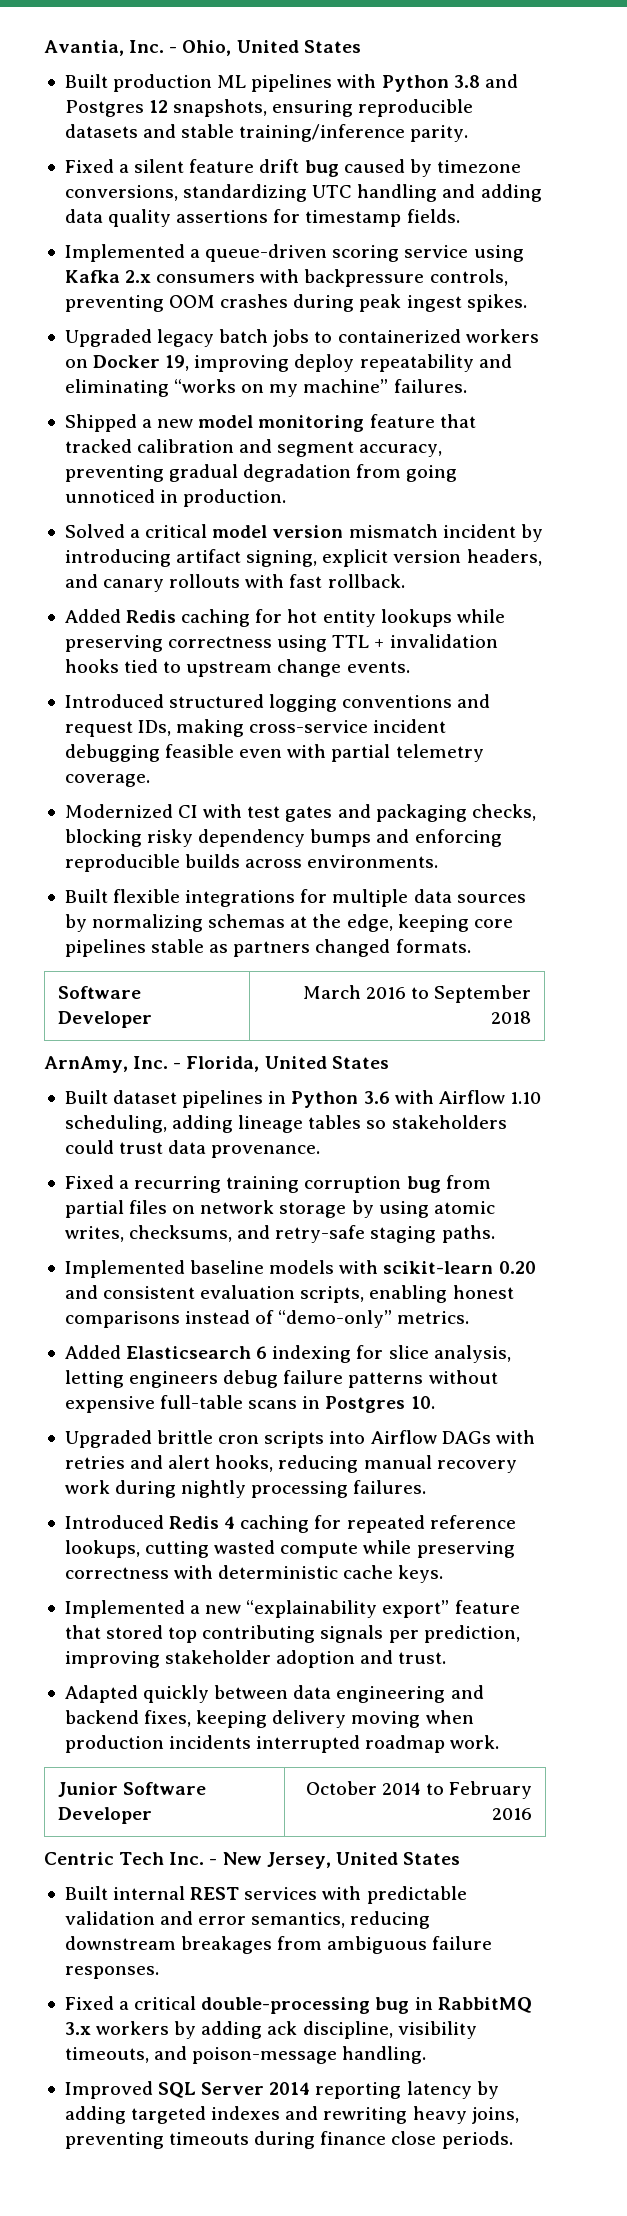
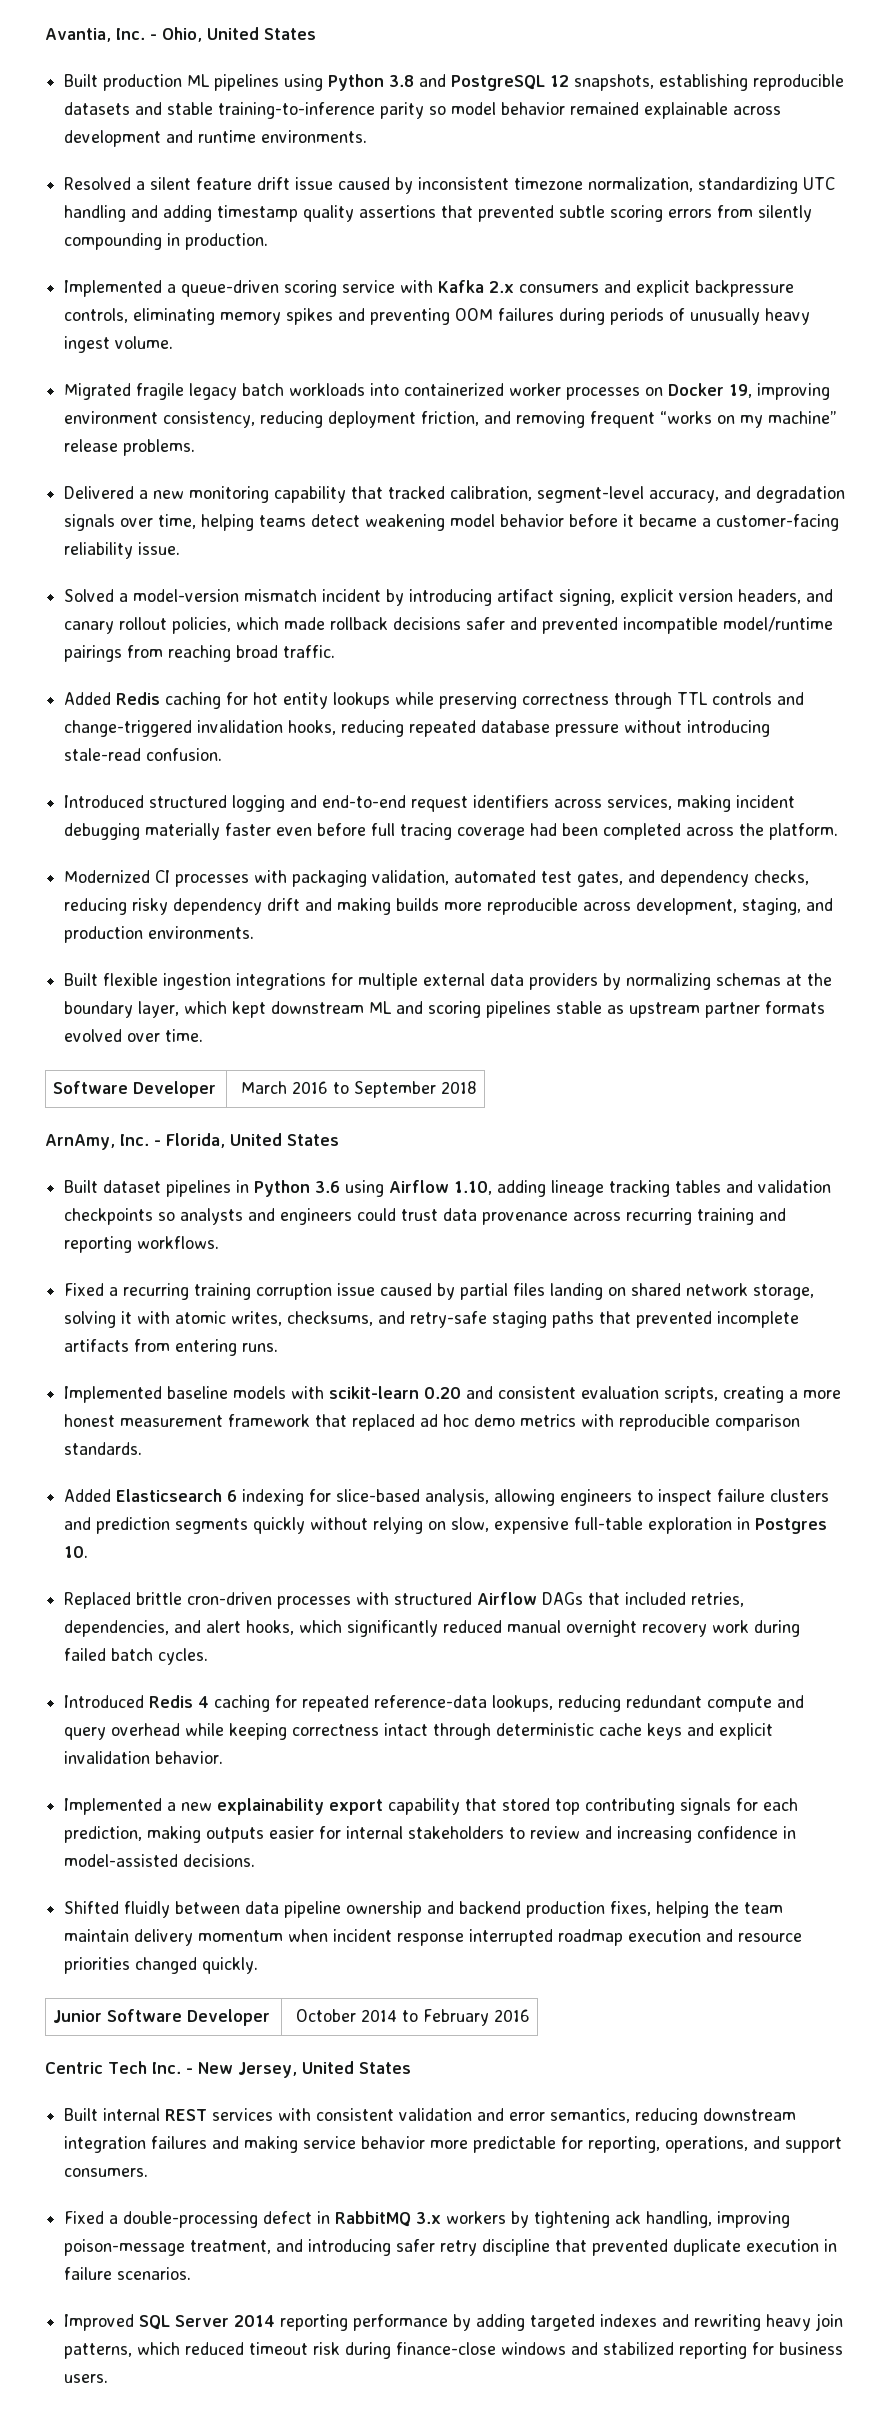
- Built production ML pipelines with Python 3.8 and Postgres 12 snapshots, ensuring reproducible datasets and stable training/inference parity.
- Fixed a silent feature drift bug caused by timezone conversions, standardizing UTC handling and adding data quality assertions for timestamp fields.
+ Built production ML pipelines using Python 3.8 and PostgreSQL 12 snapshots, establishing reproducible datasets and stable training-to-inference parity so model behavior remained explainable across development and runtime environments.
+ Resolved a silent feature drift issue caused by inconsistent timezone normalization, standardizing UTC handling and adding timestamp quality assertions that prevented subtle scoring errors from silently compounding in production.
- Implemented a queue-driven scoring service using Kafka 2.x consumers with backpressure controls, preventing OOM crashes during peak ingest spikes.
- Upgraded legacy batch jobs to containerized workers on Docker 19, improving deploy repeatability and eliminating “works on my machine” failures.
- Shipped a new model monitoring feature that tracked calibration and segment accuracy, preventing gradual degradation from going unnoticed in production.
+ Implemented a queue-driven scoring service with Kafka 2.x consumers and explicit backpressure controls, eliminating memory spikes and preventing OOM failures during periods of unusually heavy ingest volume.
+ Migrated fragile legacy batch workloads into containerized worker processes on Docker 19, improving environment consistency, reducing deployment friction, and removing frequent “works on my machine” release problems.
+ Delivered a new monitoring capability that tracked calibration, segment-level accuracy, and degradation signals over time, helping teams detect weakening model behavior before it became a customer-facing reliability issue.
- Solved a critical model version mismatch incident by introducing artifact signing, explicit version headers, and canary rollouts with fast rollback.
+ Solved a model-version mismatch incident by introducing artifact signing, explicit version headers, and canary rollout policies, which made rollback decisions safer and prevented incompatible model/runtime pairings from reaching broad traffic.
- Added Redis caching for hot entity lookups while preserving correctness using TTL + invalidation hooks tied to upstream change events.
- Introduced structured logging conventions and request IDs, making cross-service incident debugging feasible even with partial telemetry coverage.
- Modernized CI with test gates and packaging checks, blocking risky dependency bumps and enforcing reproducible builds across environments.
+ Added Redis caching for hot entity lookups while preserving correctness through TTL controls and change-triggered invalidation hooks, reducing repeated database pressure without introducing stale-read confusion.
+ Introduced structured logging and end-to-end request identifiers across services, making incident debugging materially faster even before full tracing coverage had been completed across the platform.
+ Modernized CI processes with packaging validation, automated test gates, and dependency checks, reducing risky dependency drift and making builds more reproducible across development, staging, and production environments.
- Built flexible integrations for multiple data sources by normalizing schemas at the edge, keeping core pipelines stable as partners changed formats.
+ Built flexible ingestion integrations for multiple external data providers by normalizing schemas at the boundary layer, which kept downstream ML and scoring pipelines stable as upstream partner formats evolved over time.
- Built dataset pipelines in Python 3.6 with Airflow 1.10 scheduling, adding lineage tables so stakeholders could trust data provenance.
+ Built dataset pipelines in Python 3.6 using Airflow 1.10, adding lineage tracking tables and validation checkpoints so analysts and engineers could trust data provenance across recurring training and reporting workflows.
- Fixed a recurring training corruption bug from partial files on network storage by using atomic writes, checksums, and retry-safe staging paths.
+ Fixed a recurring training corruption issue caused by partial files landing on shared network storage, solving it with atomic writes, checksums, and retry-safe staging paths that prevented incomplete artifacts from entering runs.
- Implemented baseline models with scikit-learn 0.20 and consistent evaluation scripts, enabling honest comparisons instead of “demo-only” metrics.
+ Implemented baseline models with scikit-learn 0.20 and consistent evaluation scripts, creating a more honest measurement framework that replaced ad hoc demo metrics with reproducible comparison standards.
- Added Elasticsearch 6 indexing for slice analysis, letting engineers debug failure patterns without expensive full-table scans in Postgres 10.
+ Added Elasticsearch 6 indexing for slice-based analysis, allowing engineers to inspect failure clusters and prediction segments quickly without relying on slow, expensive full-table exploration in Postgres 10.
- Upgraded brittle cron scripts into Airflow DAGs with retries and alert hooks, reducing manual recovery work during nightly processing failures.
+ Replaced brittle cron-driven processes with structured Airflow DAGs that included retries, dependencies, and alert hooks, which significantly reduced manual overnight recovery work during failed batch cycles.
- Introduced Redis 4 caching for repeated reference lookups, cutting wasted compute while preserving correctness with deterministic cache keys.
+ Introduced Redis 4 caching for repeated reference-data lookups, reducing redundant compute and query overhead while keeping correctness intact through deterministic cache keys and explicit invalidation behavior.
- Implemented a new “explainability export” feature that stored top contributing signals per prediction, improving stakeholder adoption and trust.
- Adapted quickly between data engineering and backend fixes, keeping delivery moving when production incidents interrupted roadmap work.
+ Implemented a new explainability export capability that stored top contributing signals for each prediction, making outputs easier for internal stakeholders to review and increasing confidence in model-assisted decisions.
+ Shifted fluidly between data pipeline ownership and backend production fixes, helping the team maintain delivery momentum when incident response interrupted roadmap execution and resource priorities changed quickly.
- Built internal REST services with predictable validation and error semantics, reducing downstream breakages from ambiguous failure responses.
- Fixed a critical double-processing bug in RabbitMQ 3.x workers by adding ack discipline, visibility timeouts, and poison-message handling.
+ Built internal REST services with consistent validation and error semantics, reducing downstream integration failures and making service behavior more predictable for reporting, operations, and support consumers.
+ Fixed a double-processing defect in RabbitMQ 3.x workers by tightening ack handling, improving poison-message treatment, and introducing safer retry discipline that prevented duplicate execution in failure scenarios.
- Improved SQL Server 2014 reporting latency by adding targeted indexes and rewriting heavy joins, preventing timeouts during finance close periods.
+ Improved SQL Server 2014 reporting performance by adding targeted indexes and rewriting heavy join patterns, which reduced timeout risk during finance-close windows and stabilized reporting for business users.

